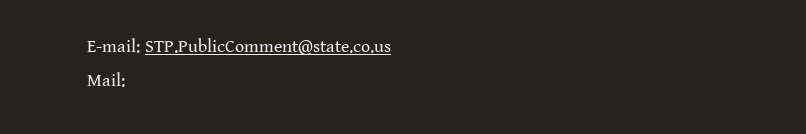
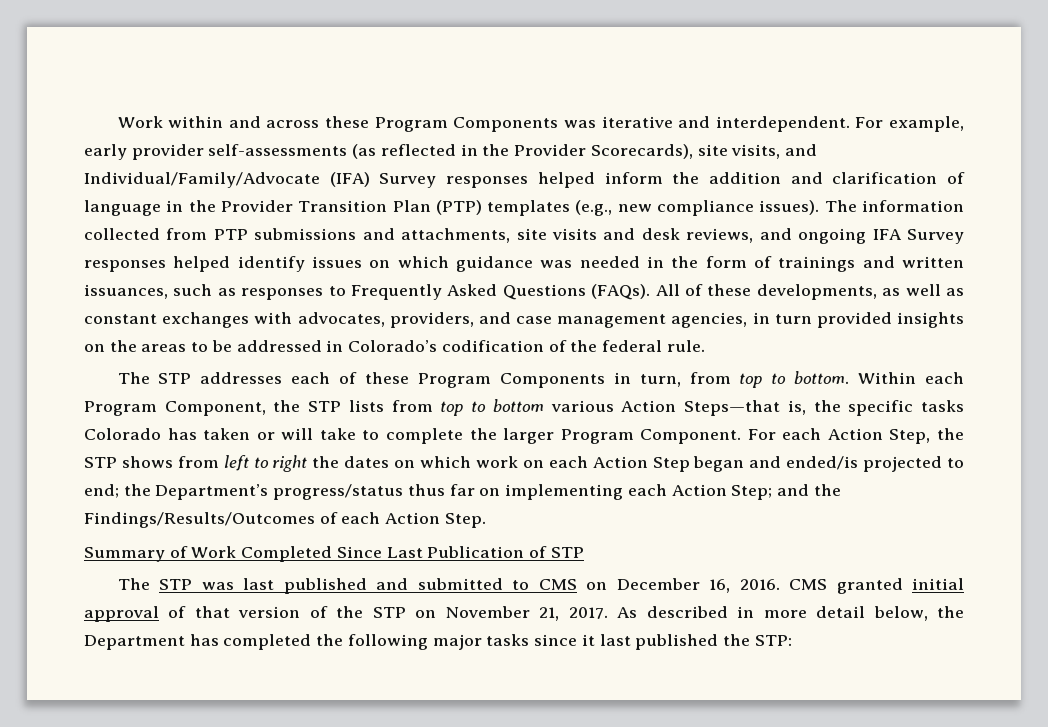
- E-mail: STP.PublicComment@state.co.us
- Mail:
+ Work within and across these Program Components was iterative and interdependent. For example, early provider self-assessments (as reflected in the Provider Scorecards), site visits, and Individual/Family/Advocate (IFA) Survey responses helped inform the addition and clarification of language in the Provider Transition Plan (PTP) templates (e.g., new compliance issues). The information collected from PTP submissions and attachments, site visits and desk reviews, and ongoing IFA Survey responses helped identify issues on which guidance was needed in the form of trainings and written issuances, such as responses to Frequently Asked Questions (FAQs). All of these developments, as well as constant exchanges with advocates, providers, and case management agencies, in turn provided insights on the areas to be addressed in Colorado’s codification of the federal rule.
+ The STP addresses each of these Program Components in turn, from top to bottom. Within each Program Component, the STP lists from top to bottom various Action Steps—that is, the specific tasks Colorado has taken or will take to complete the larger Program Component. For each Action Step, the STP shows from left to right the dates on which work on each Action Step began and ended/is projected to end; the Department’s progress/status thus far on implementing each Action Step; and the Findings/Results/Outcomes of each Action Step.
+ Summary of Work Completed Since Last Publication of STP
+ The STP was last published and submitted to CMS on December 16, 2016. CMS granted initial approval of that version of the STP on November 21, 2017. As described in more detail below, the Department has completed the following major tasks since it last published the STP:

